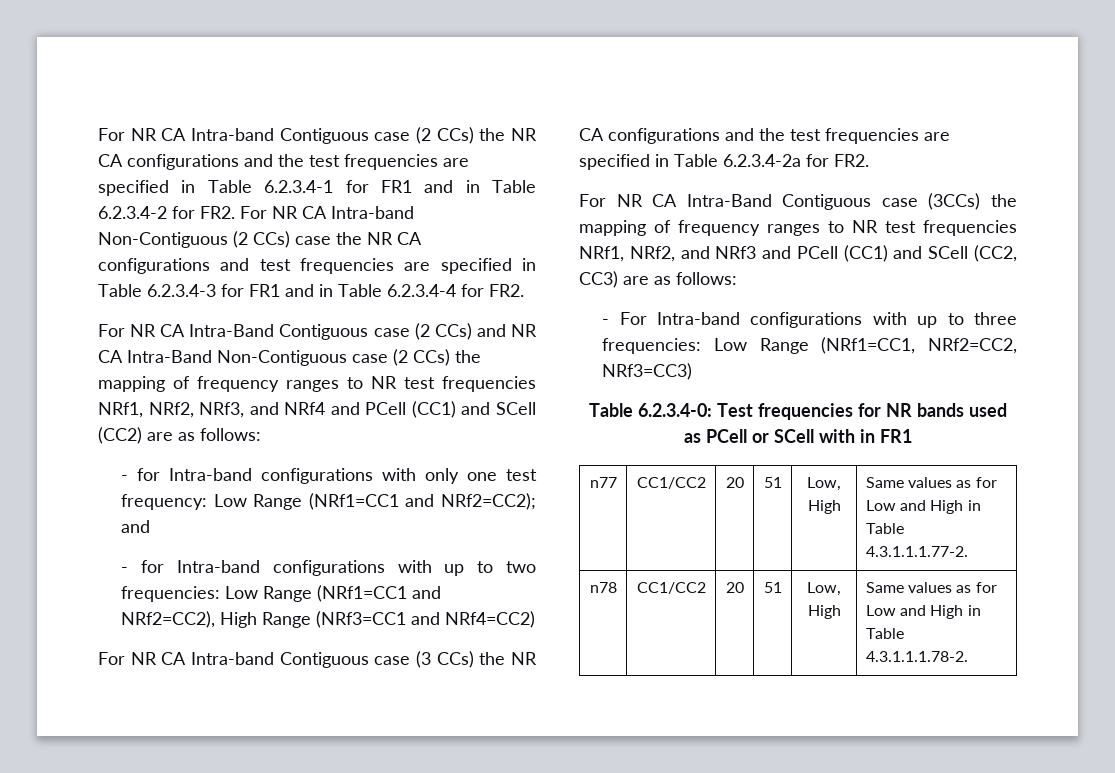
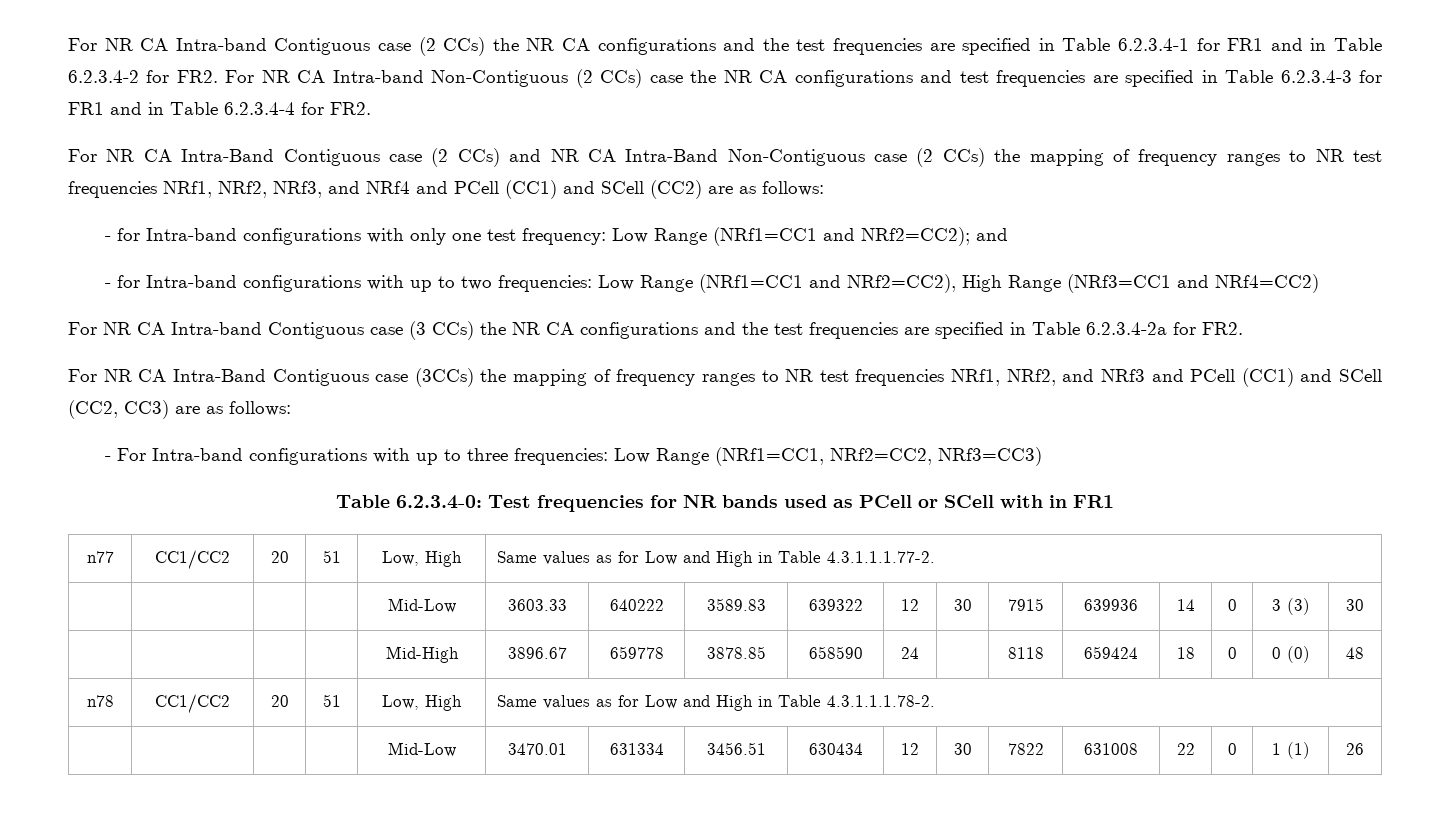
+ | | | | Mid-Low | 3603.33 | 640222 | 3589.83 | 639322 | 12 | 30 | 7915 | 639936 | 14 | 0 | 3 (3) | 30
+ | | | | Mid-High | 3896.67 | 659778 | 3878.85 | 658590 | 24 | | 8118 | 659424 | 18 | 0 | 0 (0) | 48
+ | | | | Mid-Low | 3470.01 | 631334 | 3456.51 | 630434 | 12 | 30 | 7822 | 631008 | 22 | 0 | 1 (1) | 26

